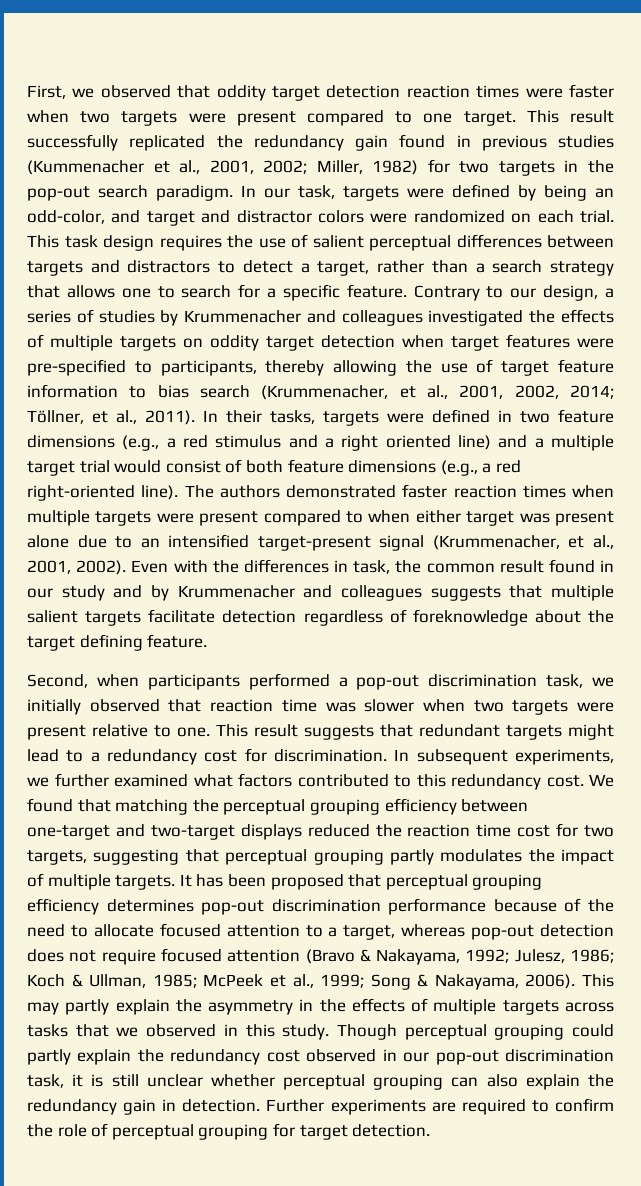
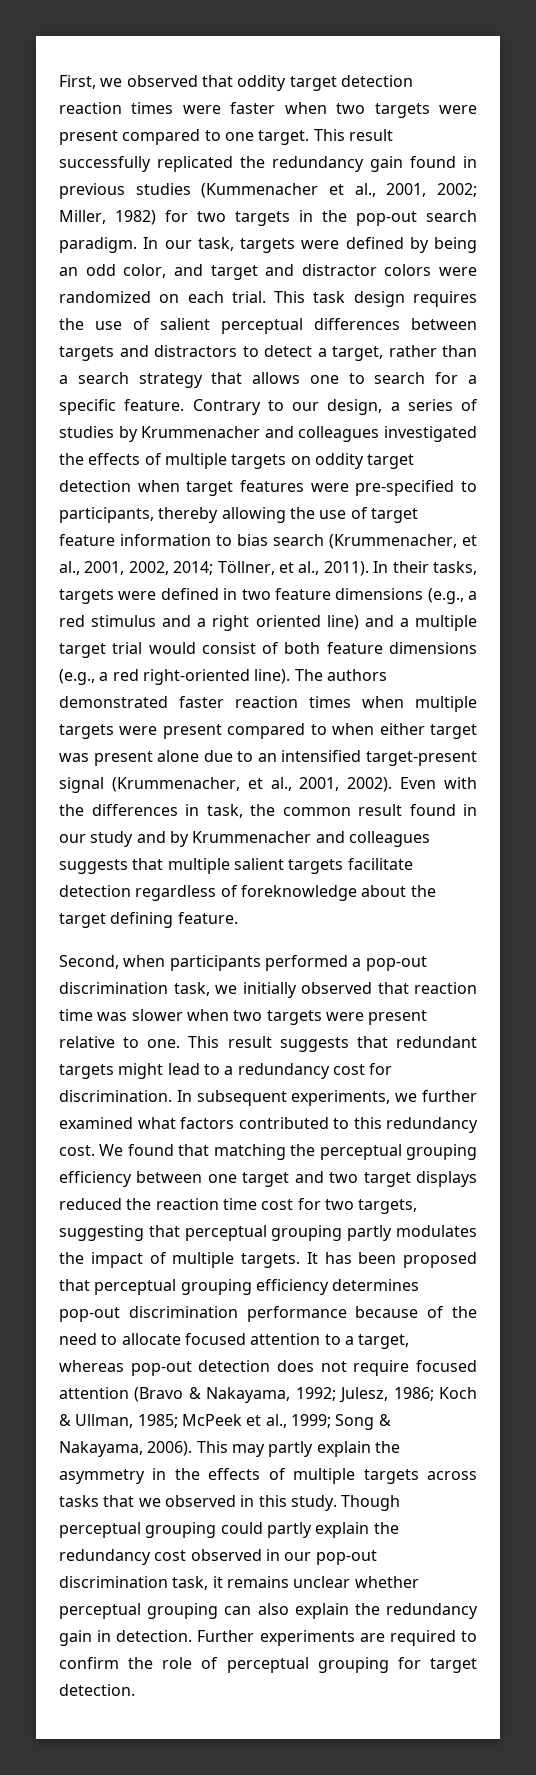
- In our task, targets were defined by being an odd-color, and target and distractor colors were randomized on each trial.
+ In our task, targets were defined by being an odd color, and target and distractor colors were randomized on each trial.
- We found that matching the perceptual grouping efficiency between one-target and two-target displays reduced the reaction time cost for two targets, suggesting that perceptual grouping partly modulates the impact of multiple targets.
+ We found that matching the perceptual grouping efficiency between one target and two target displays reduced the reaction time cost for two targets, suggesting that perceptual grouping partly modulates the impact of multiple targets.
- Though perceptual grouping could partly explain the redundancy cost observed in our pop-out discrimination task, it is still unclear whether perceptual grouping can also explain the redundancy gain in detection.
+ Though perceptual grouping could partly explain the redundancy cost observed in our pop-out discrimination task, it remains unclear whether perceptual grouping can also explain the redundancy gain in detection.

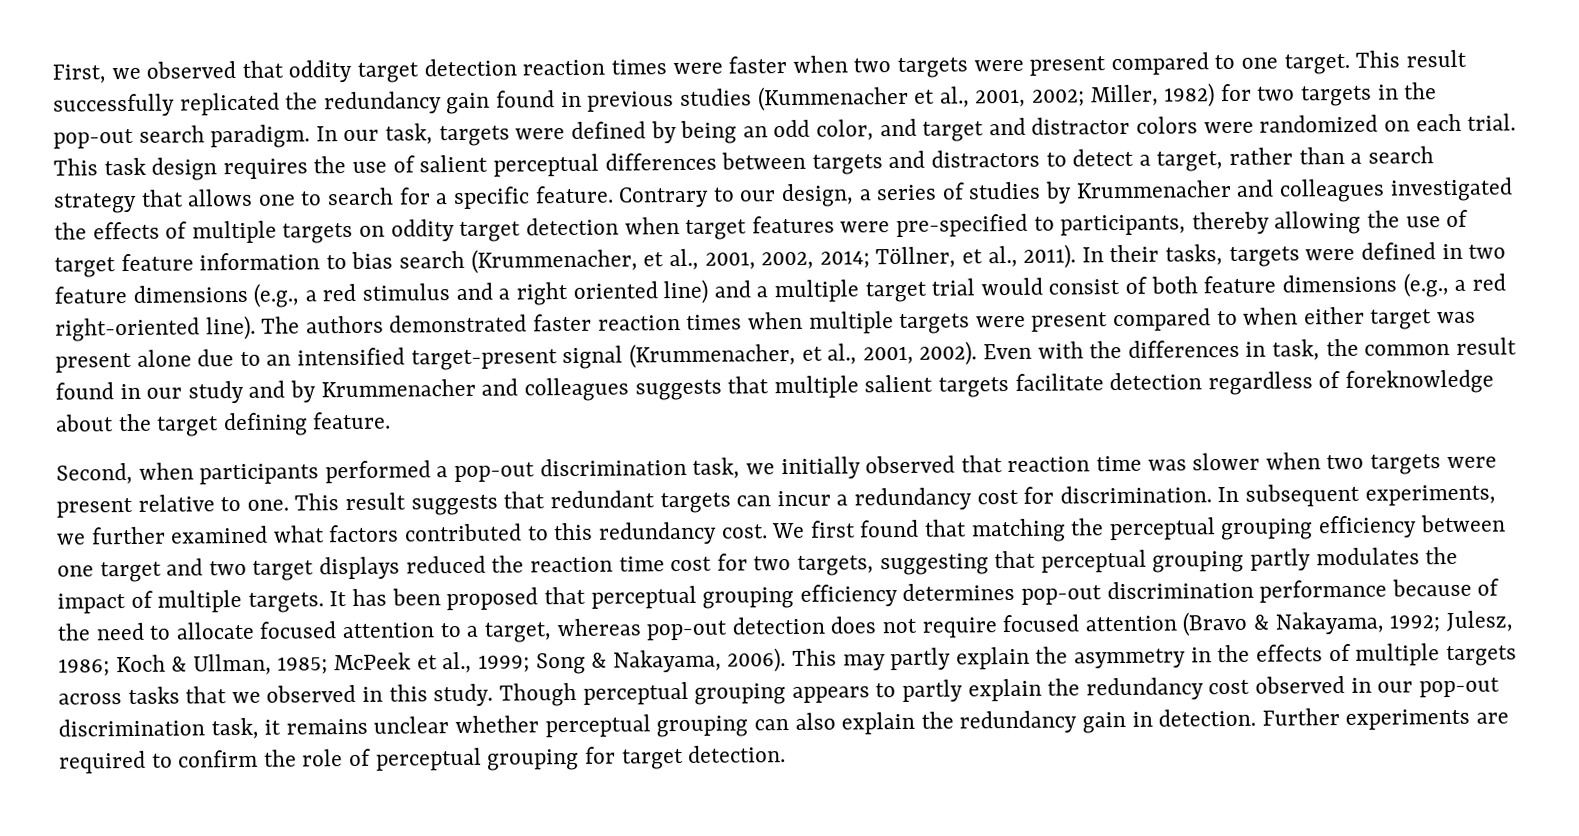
- This result suggests that redundant targets might lead to a redundancy cost for discrimination.
+ This result suggests that redundant targets can incur a redundancy cost for discrimination.
- We found that matching the perceptual grouping efficiency between one target and two target displays reduced the reaction time cost for two targets, suggesting that perceptual grouping partly modulates the impact of multiple targets.
+ We first found that matching the perceptual grouping efficiency between one target and two target displays reduced the reaction time cost for two targets, suggesting that perceptual grouping partly modulates the impact of multiple targets.
- Though perceptual grouping could partly explain the redundancy cost observed in our pop-out discrimination task, it remains unclear whether perceptual grouping can also explain the redundancy gain in detection.
+ Though perceptual grouping appears to partly explain the redundancy cost observed in our pop-out discrimination task, it remains unclear whether perceptual grouping can also explain the redundancy gain in detection.

